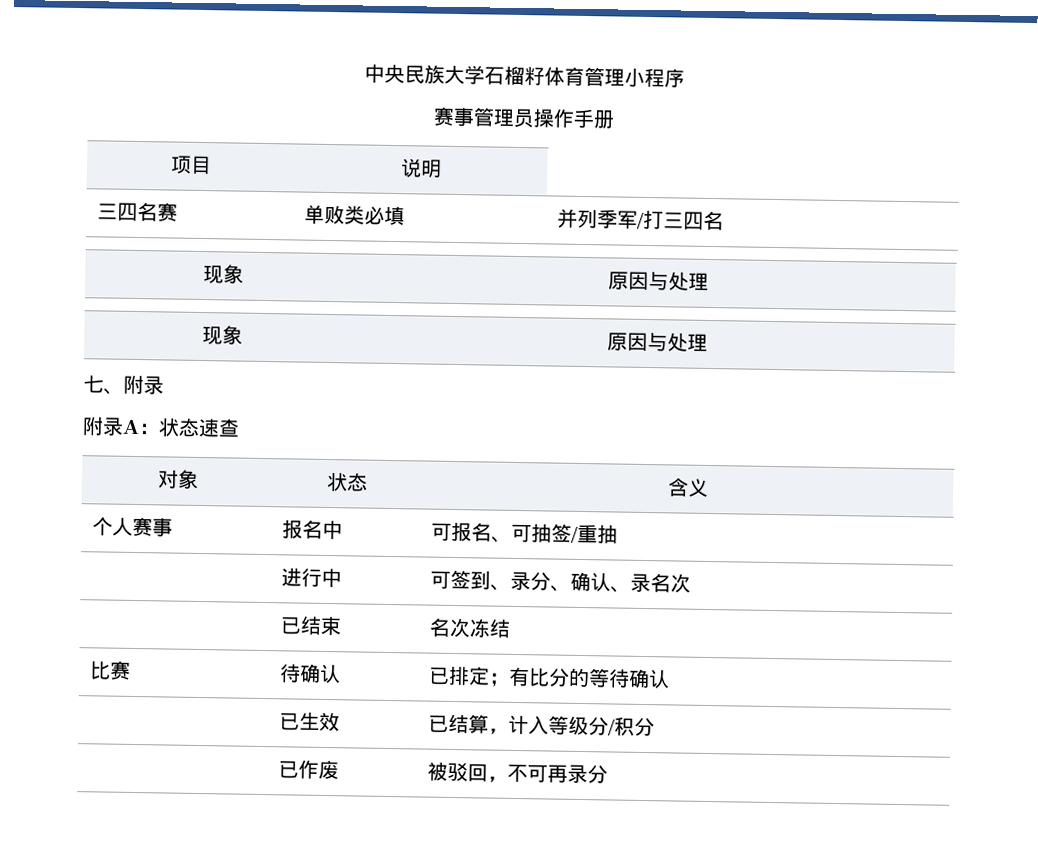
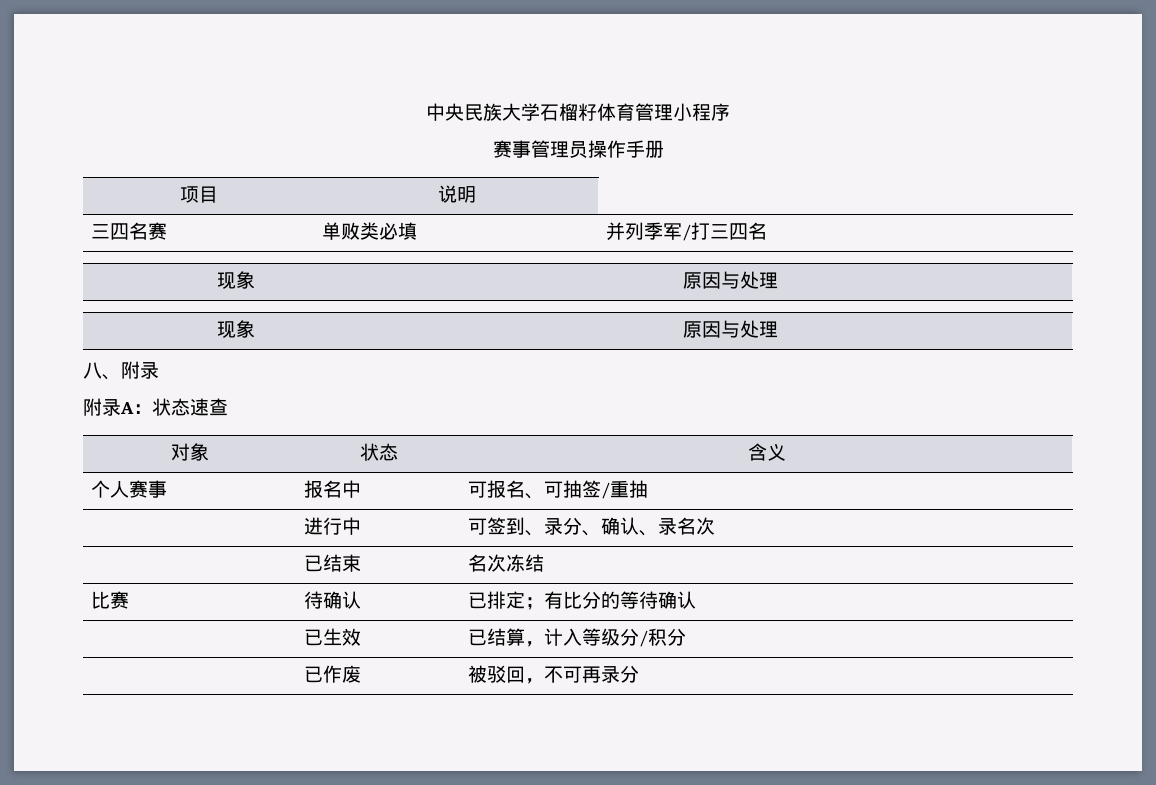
- 七、附录
+ 八、附录

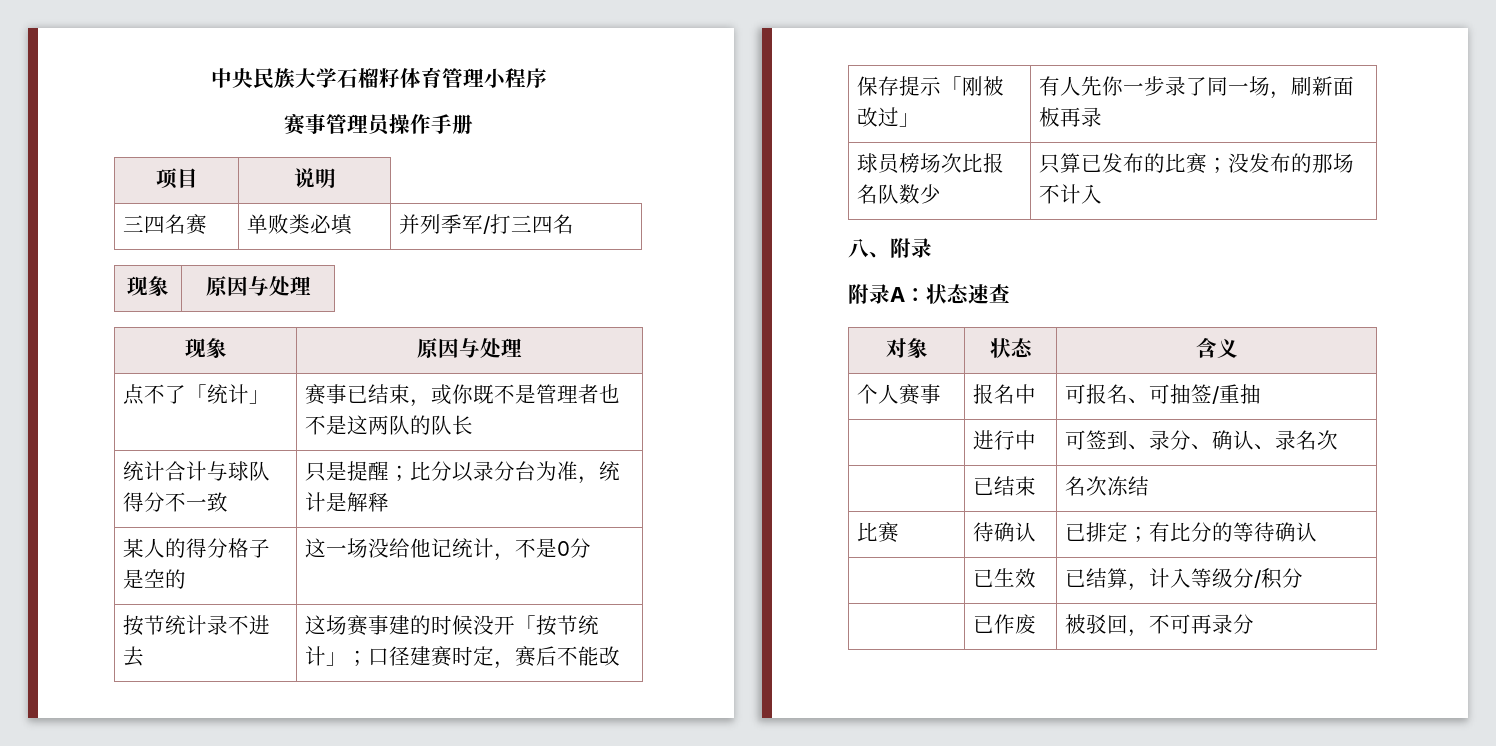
+ 点不了「统计」 | 赛事已结束，或你既不是管理者也不是这两队的队长
+ 统计合计与球队得分不一致 | 只是提醒；比分以录分台为准，统计是解释
+ 某人的得分格子是空的 | 这一场没给他记统计，不是0分
+ 按节统计录不进去 | 这场赛事建的时候没开「按节统计」；口径建赛时定，赛后不能改
+ 保存提示「刚被改过」 | 有人先你一步录了同一场，刷新面板再录
+ 球员榜场次比报名队数少 | 只算已发布的比赛；没发布的那场不计入

